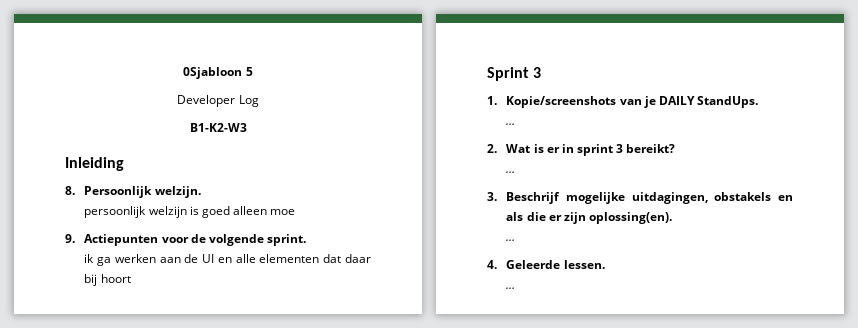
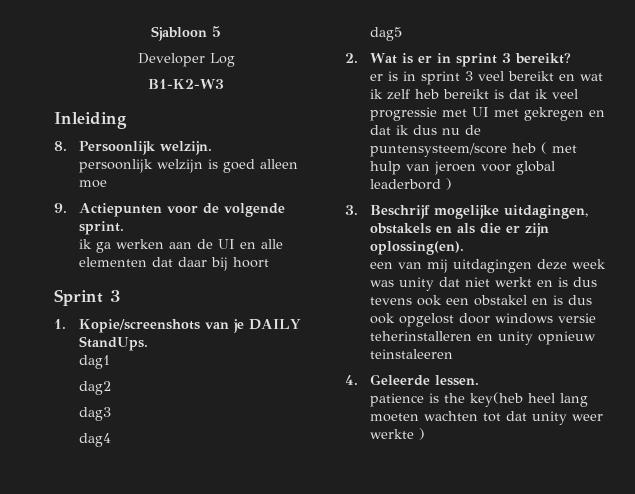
- 0Sjabloon 5
+ Sjabloon 5
  1. Kopie/screenshots van je DAILY StandUps.
- …
+ dag1
+ dag2
+ dag3
+ dag4
+ dag5
  2. Wat is er in sprint 3 bereikt?
- …
+ er is in sprint 3 veel bereikt en wat ik zelf heb bereikt is dat ik veel progressie met UI met gekregen en dat ik dus nu de puntensysteem/score heb ( met hulp van jeroen voor global leaderbord )
  3. Beschrijf mogelijke uitdagingen, obstakels en als die er zijn oplossing(en).
- …
+ een van mij uitdagingen deze week was unity dat niet werkt en is dus tevens ook een obstakel en is dus ook opgelost door windows versie teherinstalleren en unity opnieuw teinstaleeren
  4. Geleerde lessen.
- …
+ patience is the key(heb heel lang moeten wachten tot dat unity weer werkte )

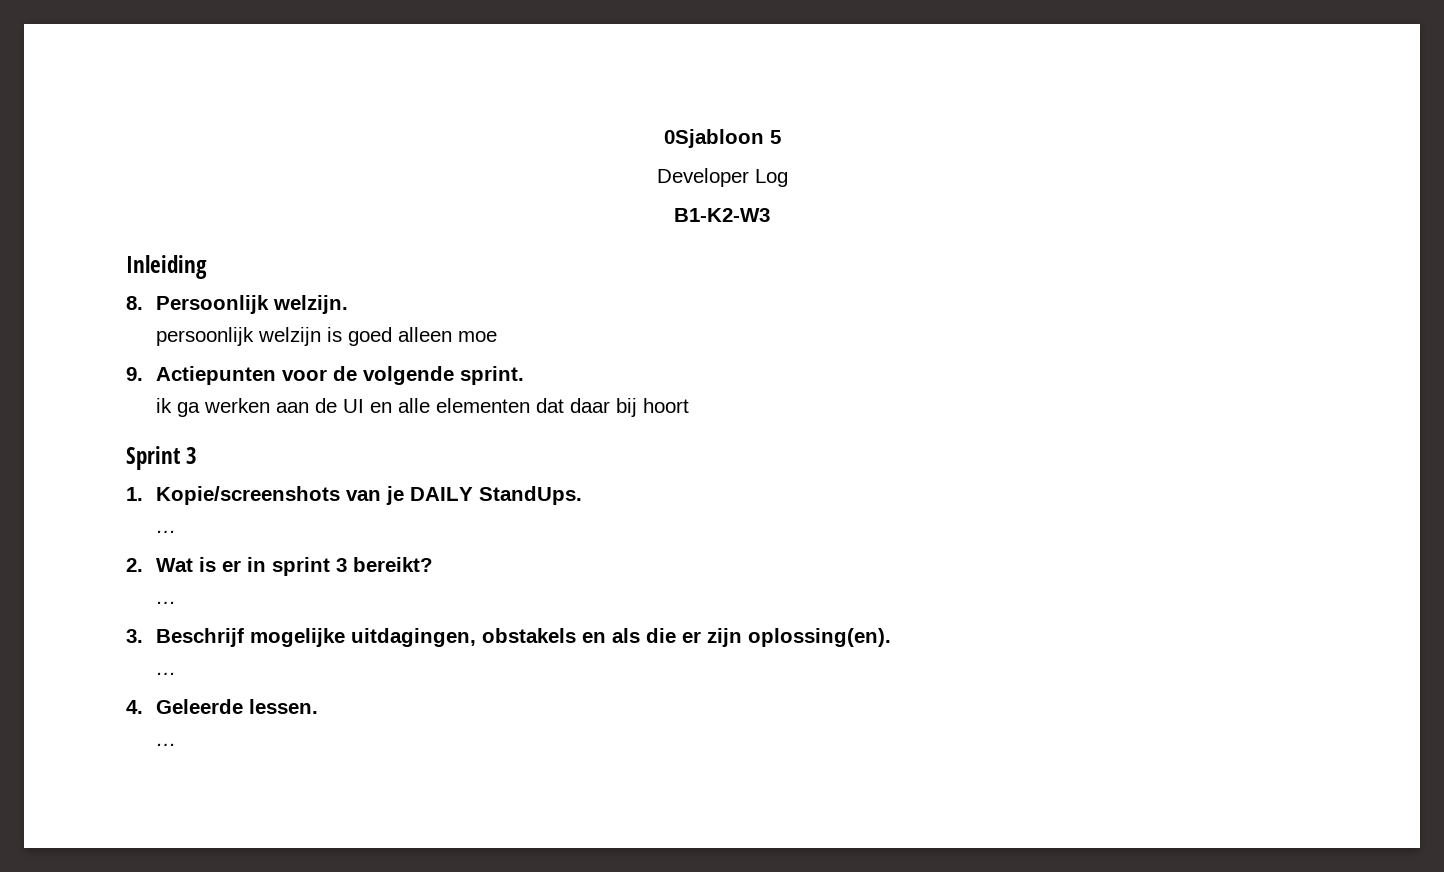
- Sjabloon 5
+ 0Sjabloon 5
  1. Kopie/screenshots van je DAILY StandUps.
- dag1
- dag2
- dag3
- dag4
- dag5
+ …
  2. Wat is er in sprint 3 bereikt?
- er is in sprint 3 veel bereikt en wat ik zelf heb bereikt is dat ik veel progressie met UI met gekregen en dat ik dus nu de puntensysteem/score heb ( met hulp van jeroen voor global leaderbord )
+ …
  3. Beschrijf mogelijke uitdagingen, obstakels en als die er zijn oplossing(en).
- een van mij uitdagingen deze week was unity dat niet werkt en is dus tevens ook een obstakel en is dus ook opgelost door windows versie teherinstalleren en unity opnieuw teinstaleeren
+ …
  4. Geleerde lessen.
- patience is the key(heb heel lang moeten wachten tot dat unity weer werkte )
+ …

